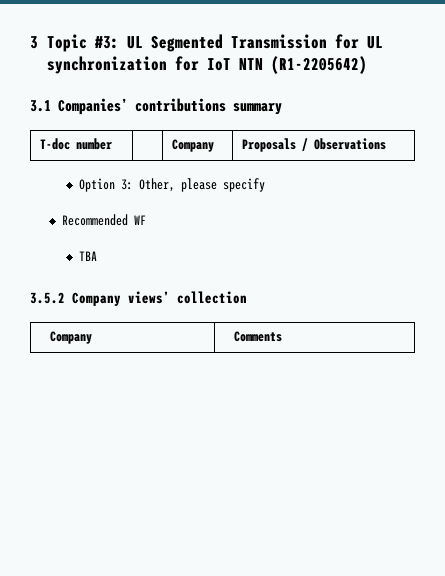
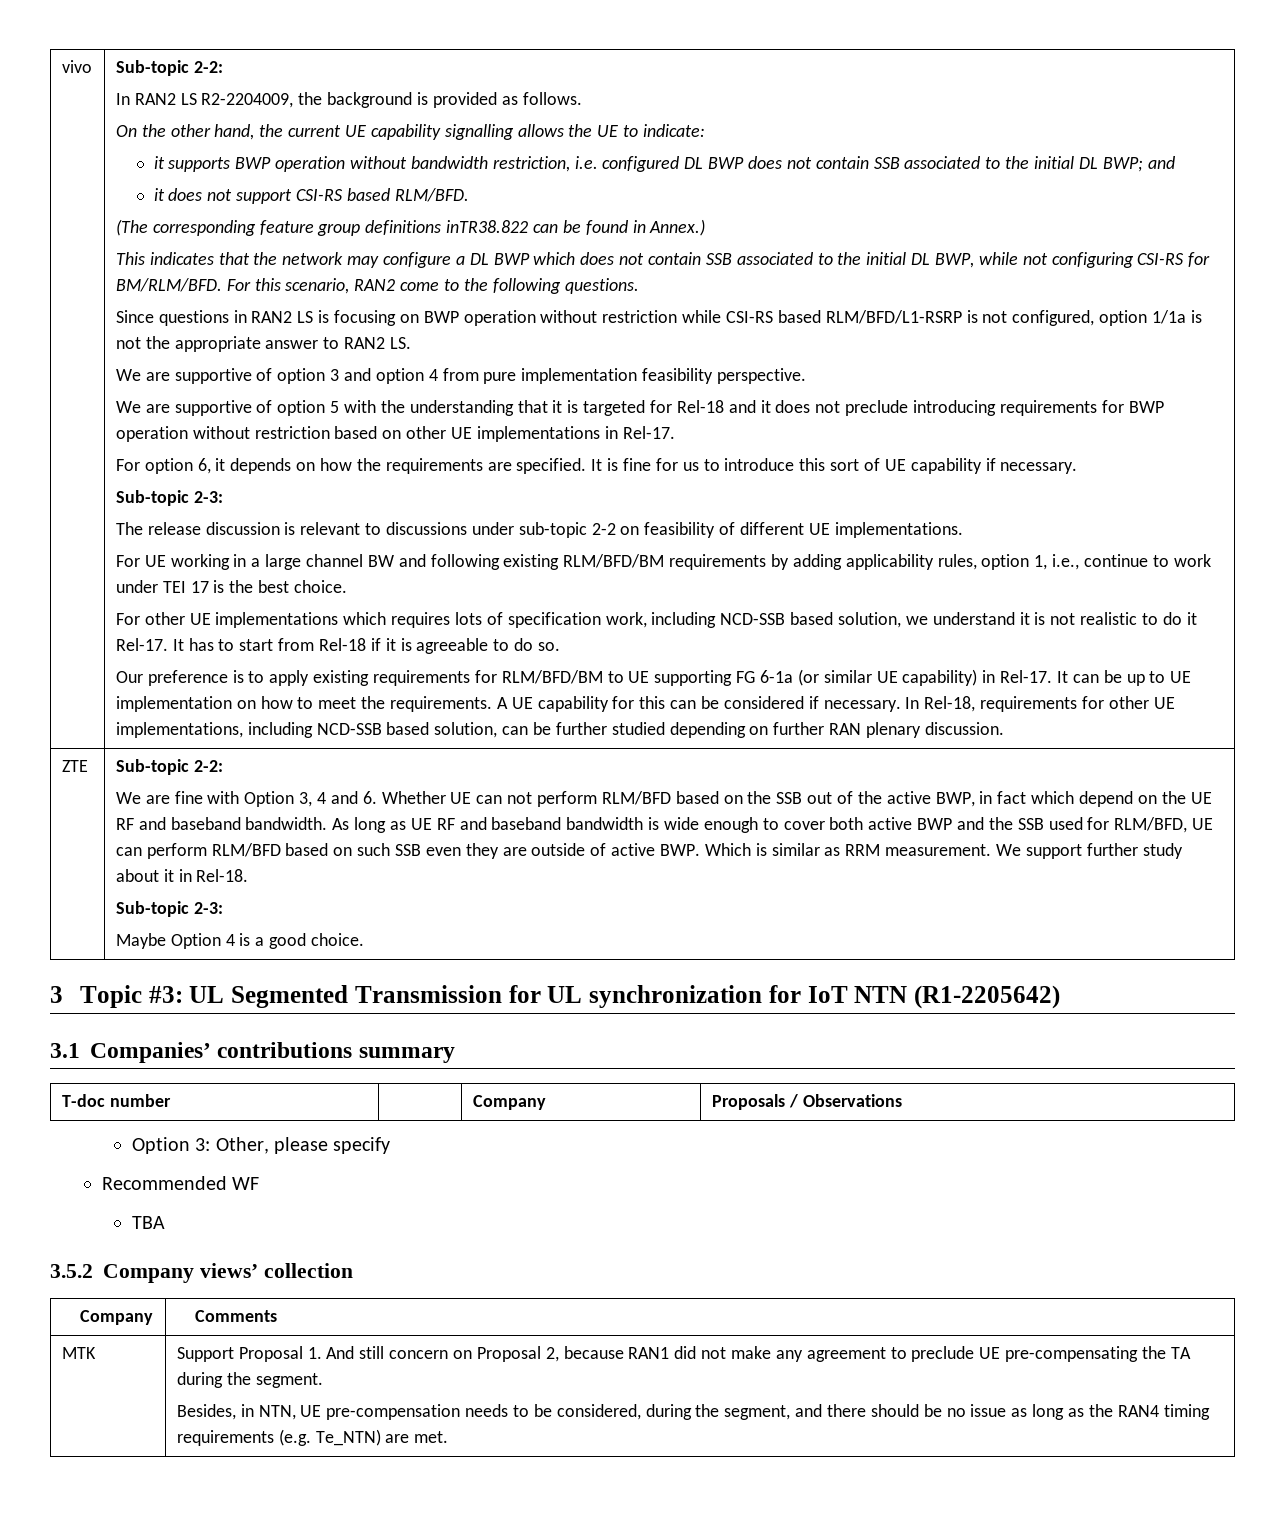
+ vivo | Sub-topic 2-2:
+ In RAN2 LS R2-2204009, the background is provided as follows.
+ On the other hand, the current UE capability signalling allows the UE to indicate:
+ it supports BWP operation without bandwidth restriction, i.e. configured DL BWP does not contain SSB associated to the initial DL BWP; and
+ it does not support CSI-RS based RLM/BFD.
+ (The corresponding feature group definitions inTR38.822 can be found in Annex.)
+ This indicates that the network may configure a DL BWP which does not contain SSB associated to the initial DL BWP, while not configuring CSI-RS for BM/RLM/BFD. For this scenario, RAN2 come to the following questions.
+ Since questions in RAN2 LS is focusing on BWP operation without restriction while CSI-RS based RLM/BFD/L1-RSRP is not configured, option 1/1a is not the appropriate answer to RAN2 LS.
+ We are supportive of option 3 and option 4 from pure implementation feasibility perspective.
+ We are supportive of option 5 with the understanding that it is targeted for Rel-18 and it does not preclude introducing requirements for BWP operation without restriction based on other UE implementations in Rel-17.
+ For option 6, it depends on how the requirements are specified. It is fine for us to introduce this sort of UE capability if necessary.
+ Sub-topic 2-3:
+ The release discussion is relevant to discussions under sub-topic 2-2 on feasibility of different UE implementations.
+ For UE working in a large channel BW and following existing RLM/BFD/BM requirements by adding applicability rules, option 1, i.e., continue to work under TEI 17 is the best choice.
+ For other UE implementations which requires lots of specification work, including NCD-SSB based solution, we understand it is not realistic to do it Rel-17. It has to start from Rel-18 if it is agreeable to do so.
+ Our preference is to apply existing requirements for RLM/BFD/BM to UE supporting FG 6-1a (or similar UE capability) in Rel-17. It can be up to UE implementation on how to meet the requirements. A UE capability for this can be considered if necessary. In Rel-18, requirements for other UE implementations, including NCD-SSB based solution, can be further studied depending on further RAN plenary discussion.
+ ZTE | Sub-topic 2-2:
+ We are fine with Option 3, 4 and 6. Whether UE can not perform RLM/BFD based on the SSB out of the active BWP, in fact which depend on the UE RF and baseband bandwidth. As long as UE RF and baseband bandwidth is wide enough to cover both active BWP and the SSB used for RLM/BFD, UE can perform RLM/BFD based on such SSB even they are outside of active BWP. Which is similar as RRM measurement. We support further study about it in Rel-18.
+ Sub-topic 2-3:
+ Maybe Option 4 is a good choice.
+ MTK | Support Proposal 1. And still concern on Proposal 2, because RAN1 did not make any agreement to preclude UE pre-compensating the TA during the segment.
+ Besides, in NTN, UE pre-compensation needs to be considered, during the segment, and there should be no issue as long as the RAN4 timing requirements (e.g. Te_NTN) are met.

